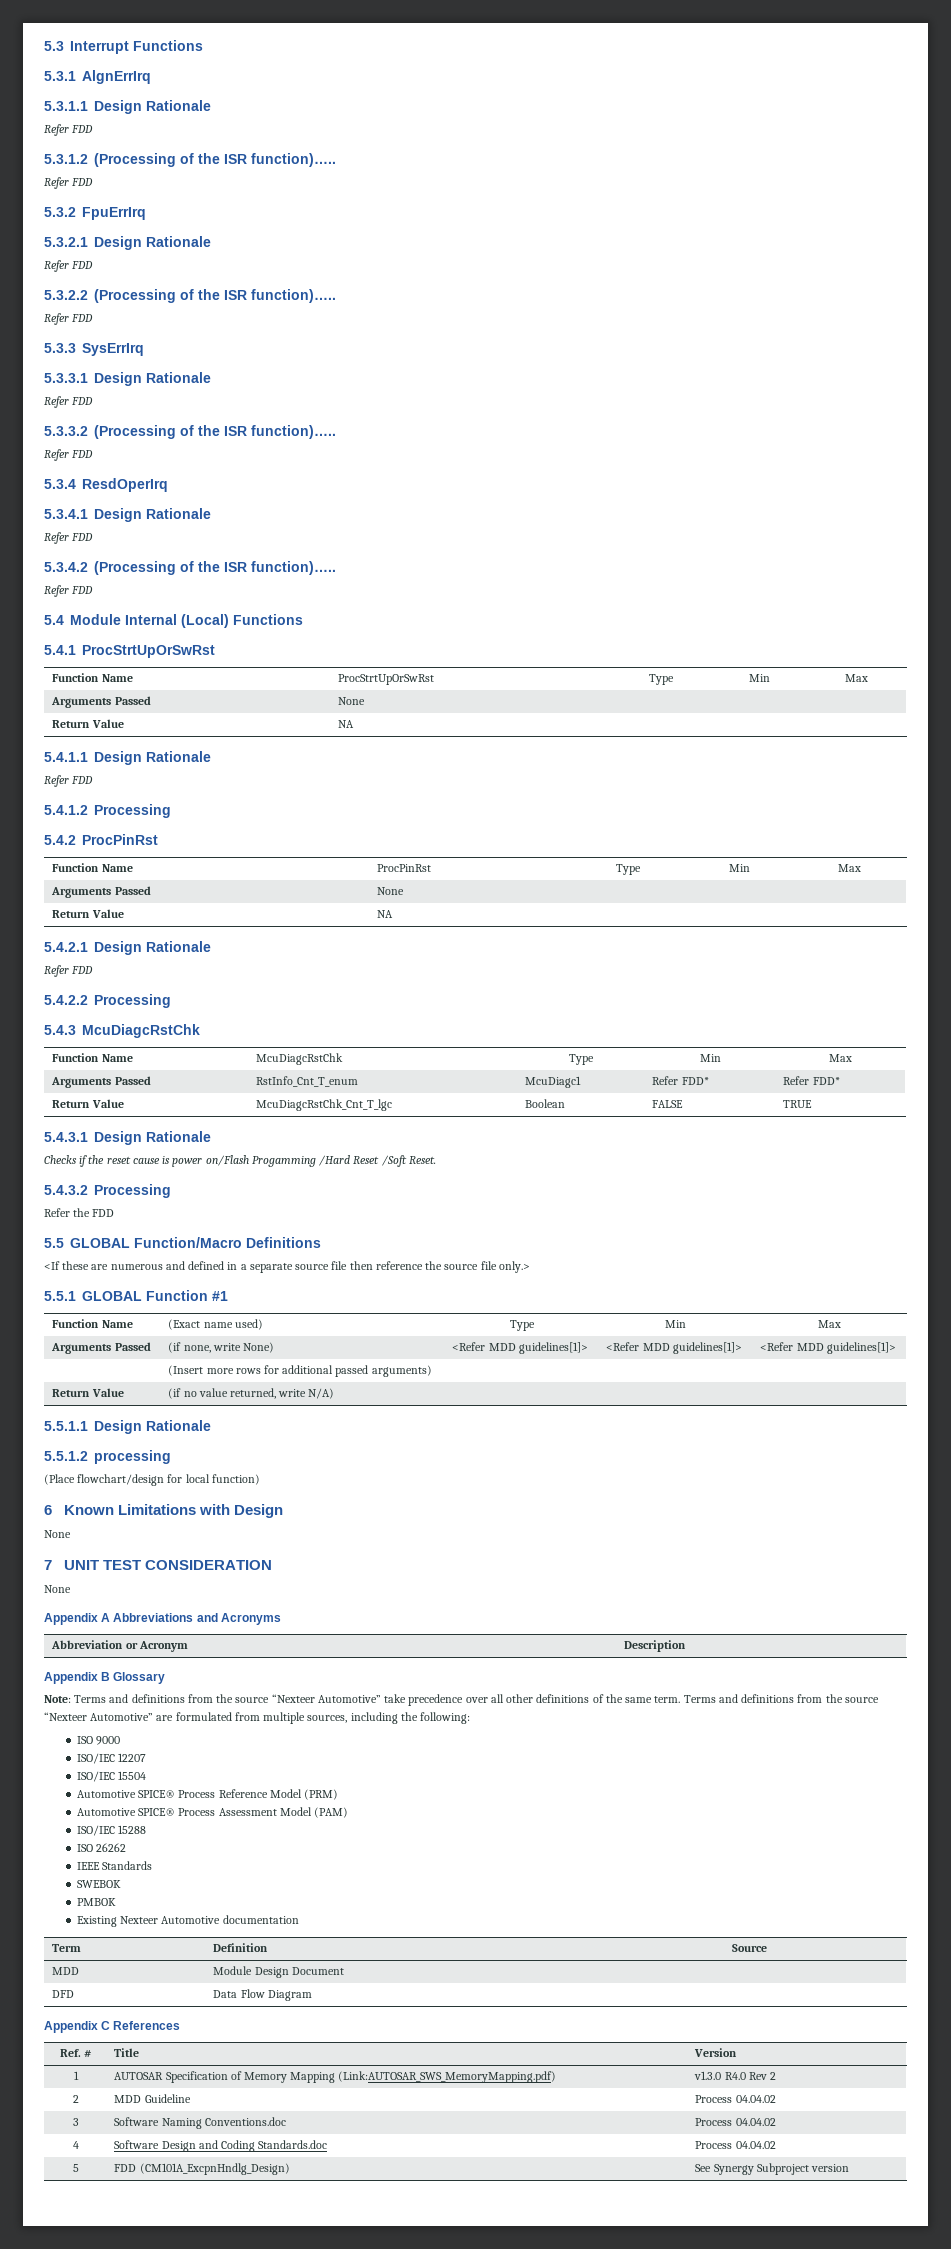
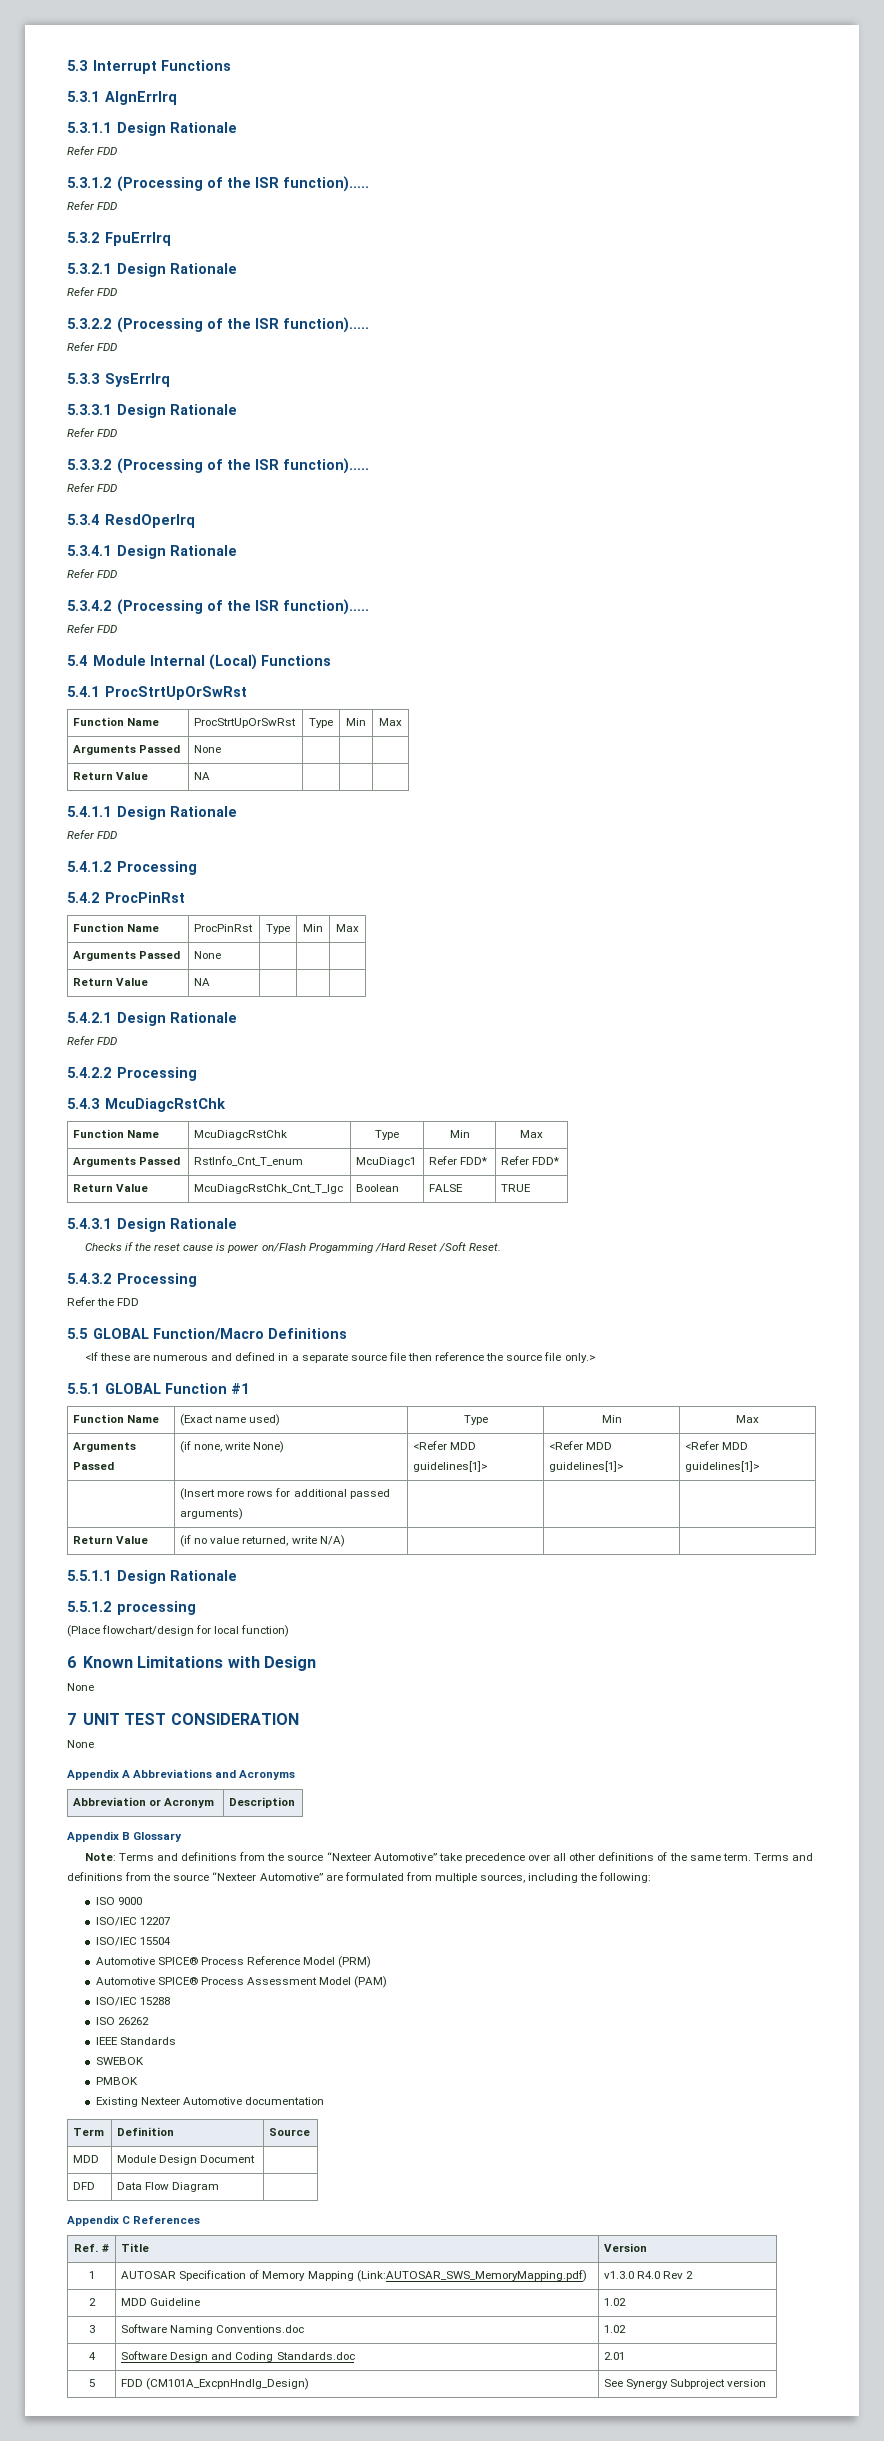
- 2 | MDD Guideline | Process 04.04.02
+ 2 | MDD Guideline | 1.02
- 3 | Software Naming Conventions.doc | Process 04.04.02
+ 3 | Software Naming Conventions.doc | 1.02
- 4 | Software Design and Coding Standards.doc | Process 04.04.02
+ 4 | Software Design and Coding Standards.doc | 2.01

